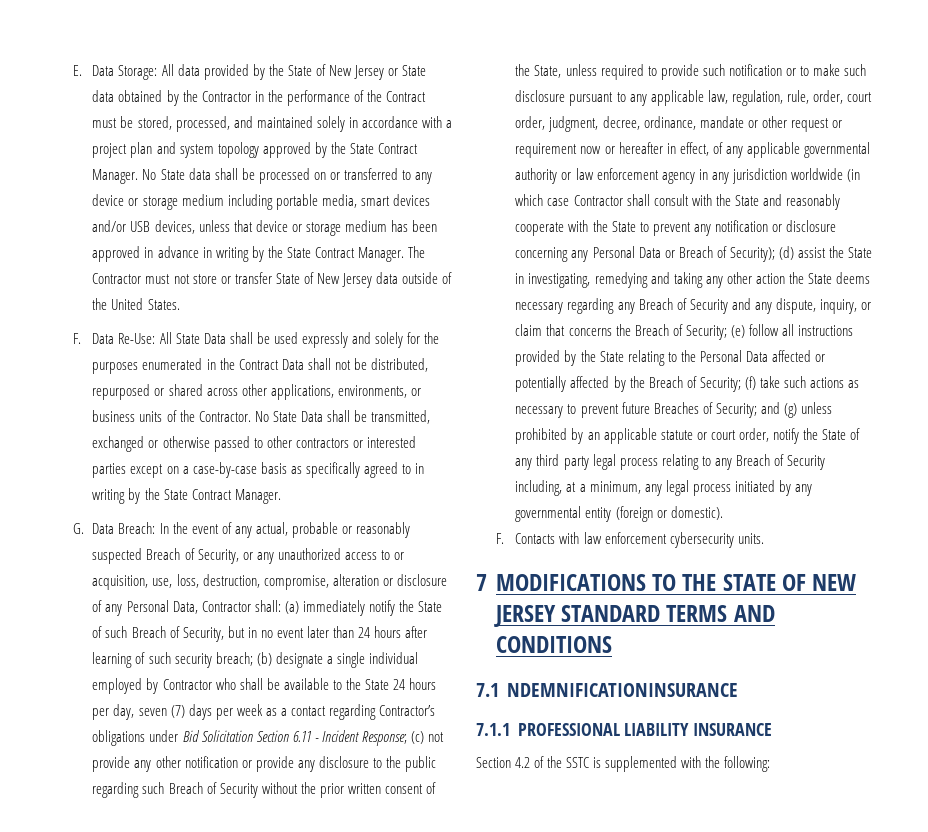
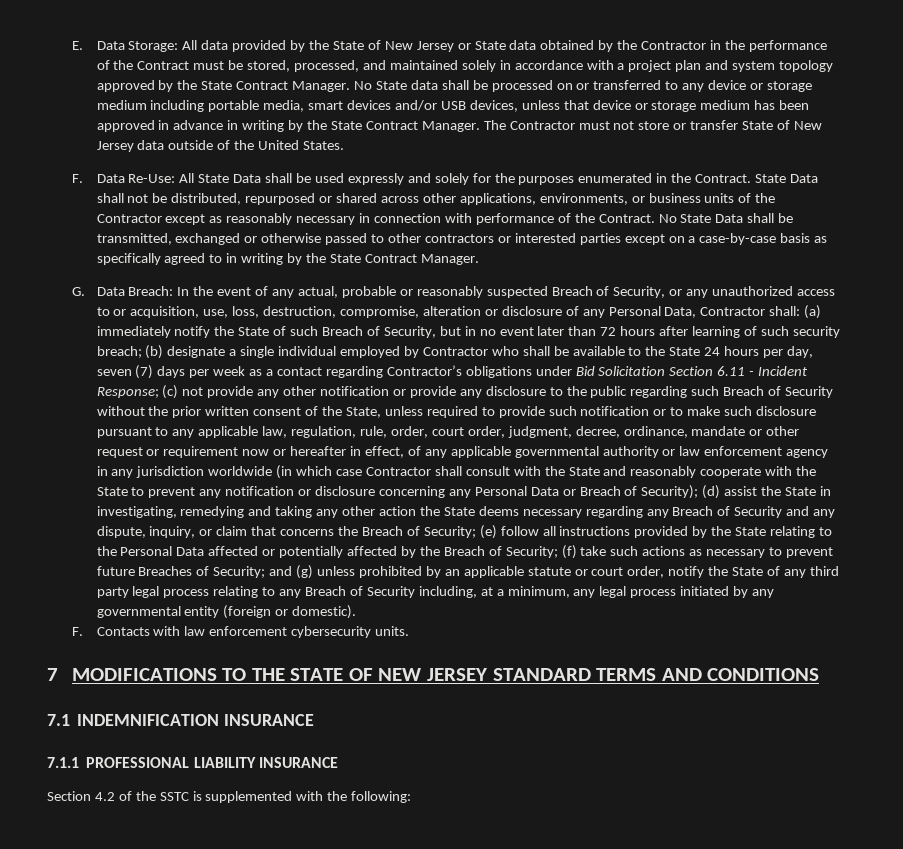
- F. Data Re-Use: All State Data shall be used expressly and solely for the purposes enumerated in the Contract Data shall not be distributed, repurposed or shared across other applications, environments, or business units of the Contractor.
+ F. Data Re-Use: All State Data shall be used expressly and solely for the purposes enumerated in the Contract. State Data shall not be distributed, repurposed or shared across other applications, environments, or business units of the Contractor except as reasonably necessary in connection with performance of the Contract.
- (a) immediately notify the State of such Breach of Security, but in no event later than 24 hours after learning of such security breach;
+ (a) immediately notify the State of such Breach of Security, but in no event later than 72 hours after learning of such security breach;
- 7.1 NDEMNIFICATIONINSURANCE
+ 7.1 INDEMNIFICATION INSURANCE

